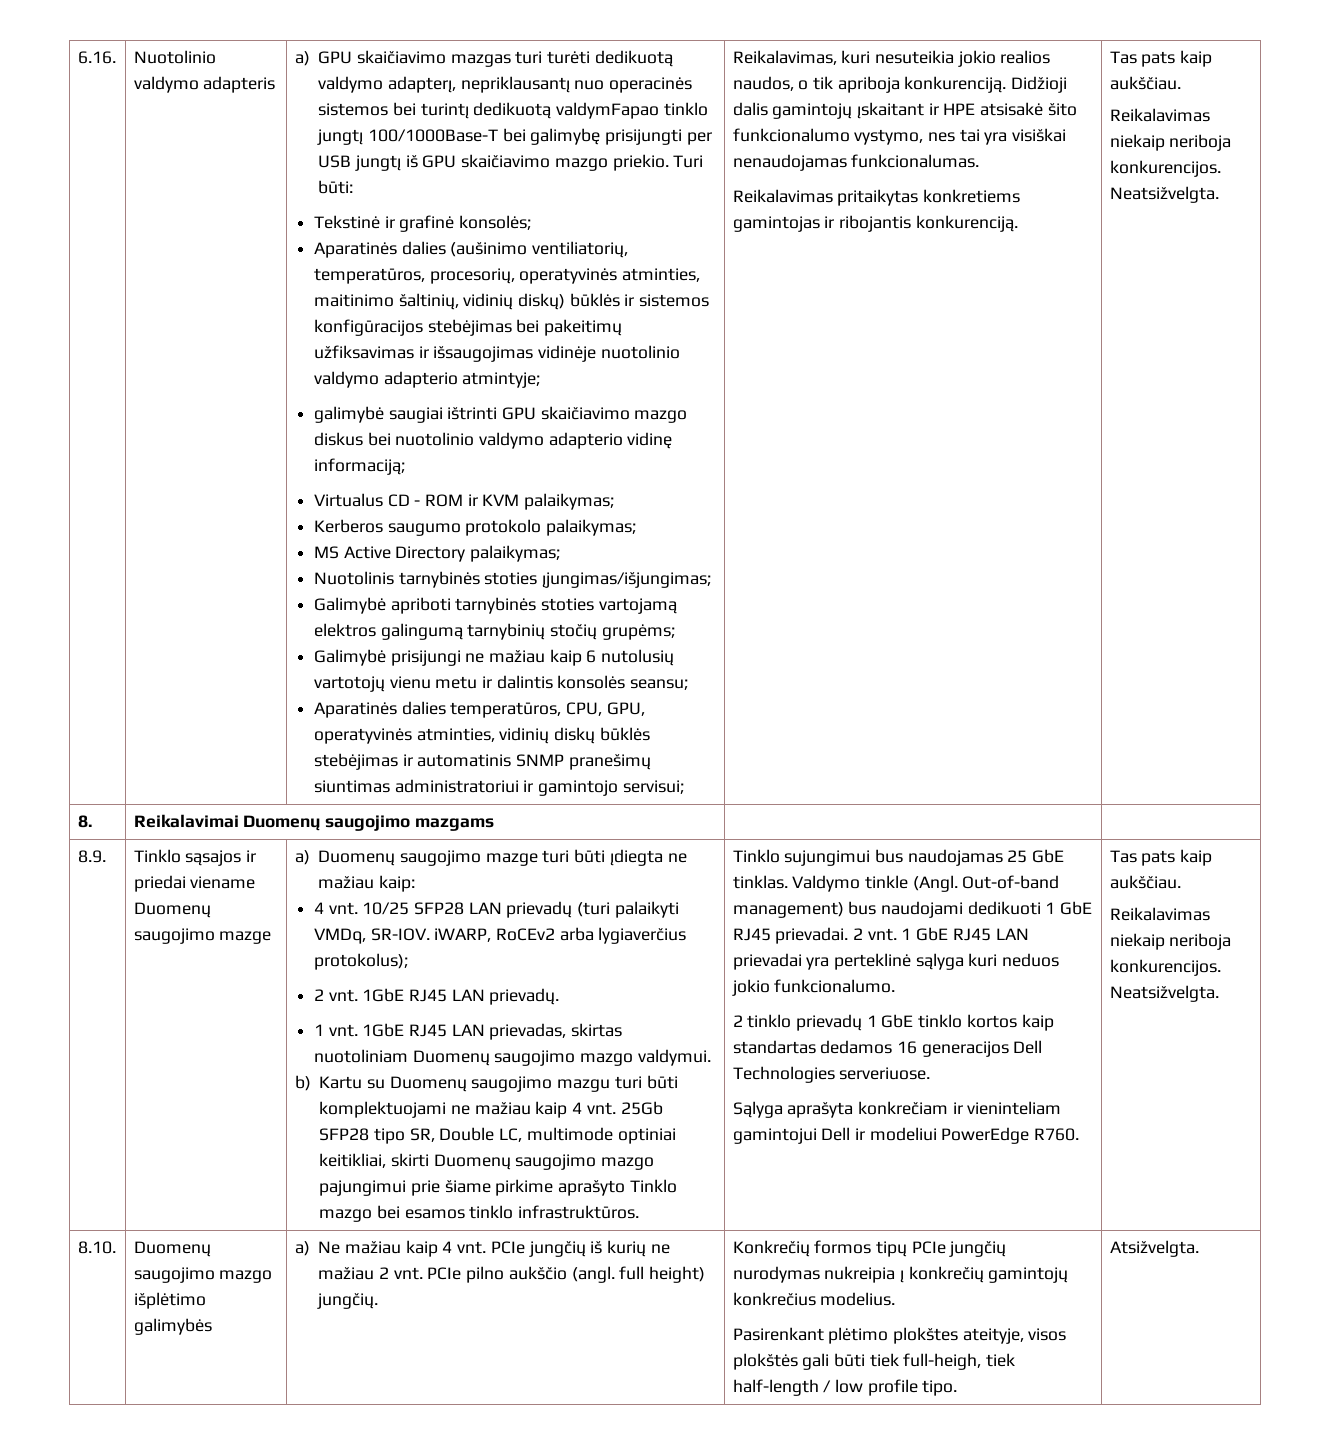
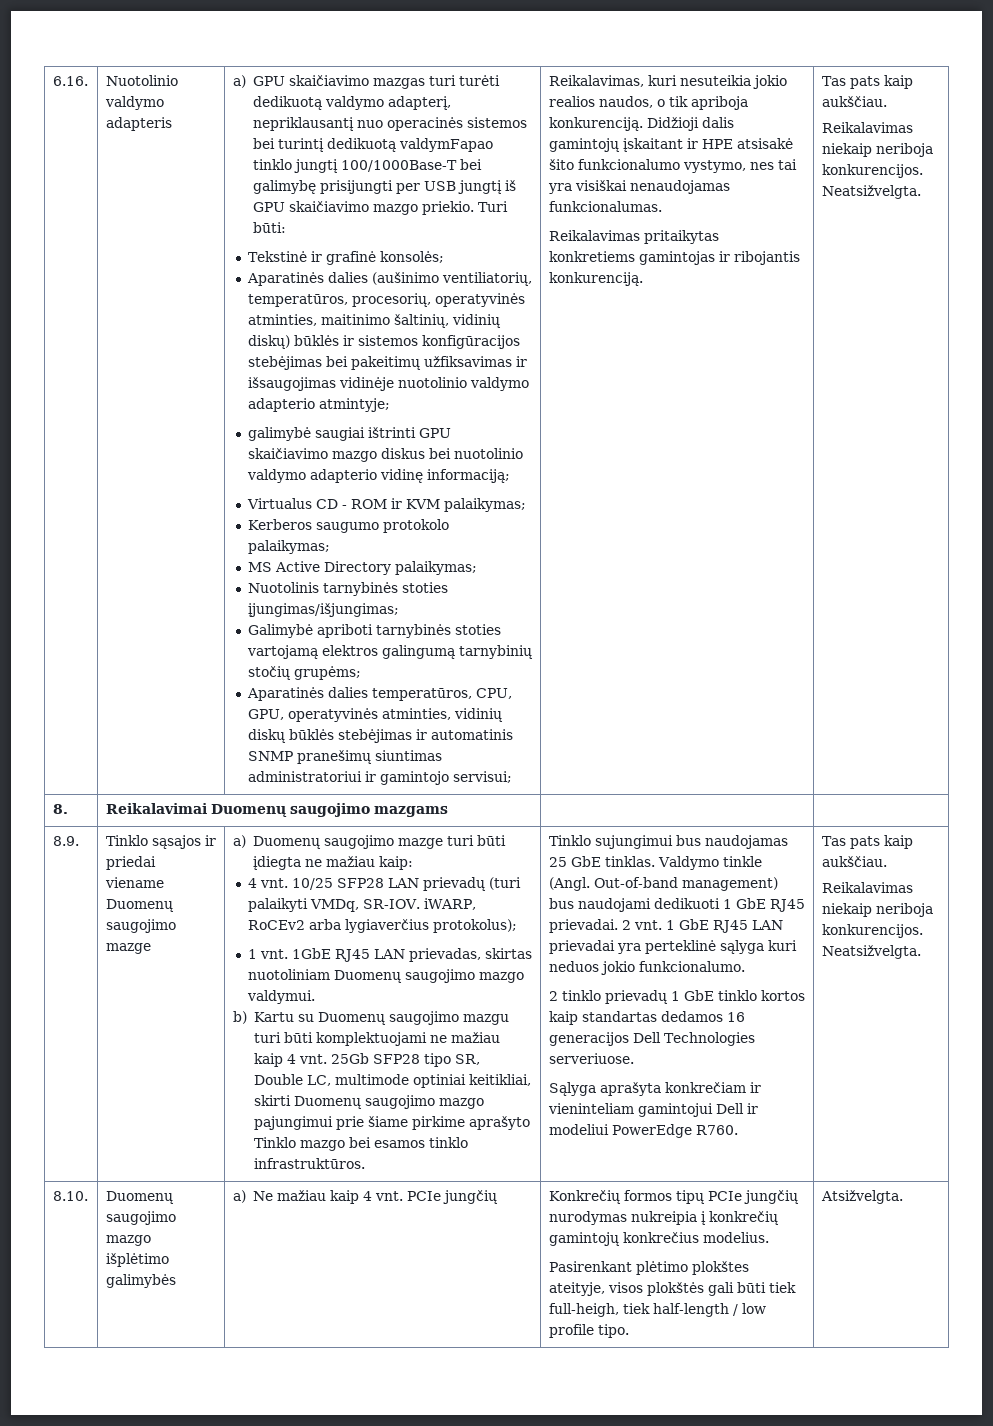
- Galimybė prisijungi ne mažiau kaip 6 nutolusių vartotojų vienu metu ir dalintis konsolės seansu;
- 2 vnt. 1GbE RJ45 LAN prievadų.
- a) Ne mažiau kaip 4 vnt. PCIe jungčių iš kurių ne mažiau 2 vnt. PCIe pilno aukščio (angl. full height) jungčių.
+ a) Ne mažiau kaip 4 vnt. PCIe jungčių

